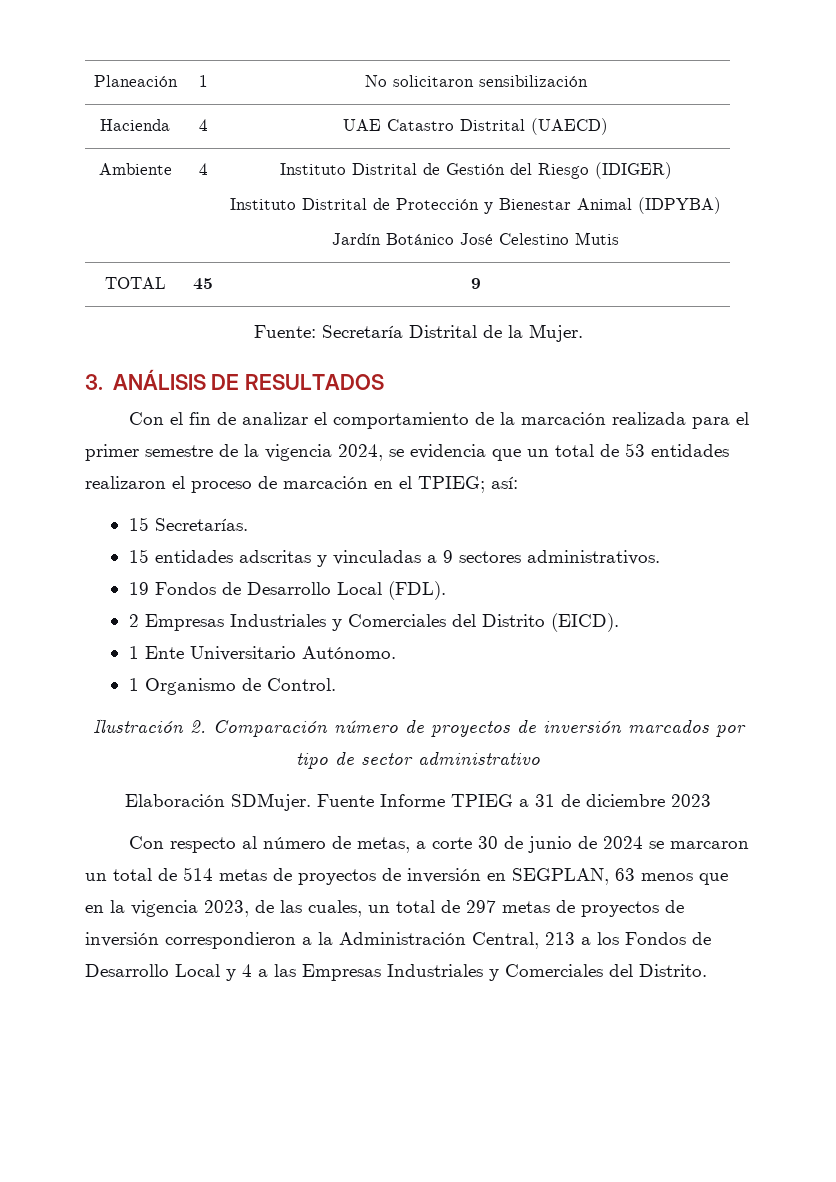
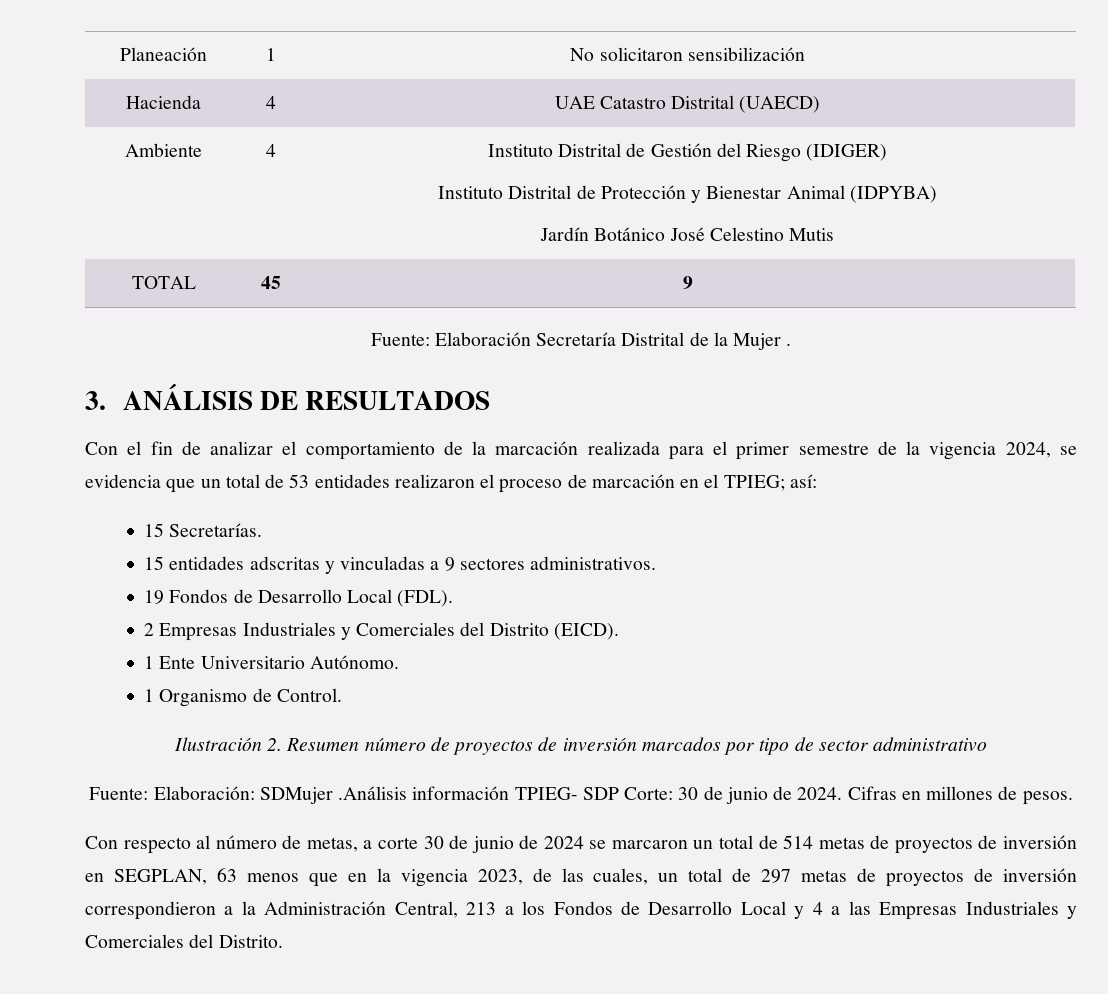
- Fuente: Secretaría Distrital de la Mujer.
+ Fuente: Elaboración Secretaría Distrital de la Mujer .
- Ilustración 2. Comparación número de proyectos de inversión marcados por tipo de sector administrativo
+ Ilustración 2. Resumen número de proyectos de inversión marcados por tipo de sector administrativo
- Elaboración SDMujer. Fuente Informe TPIEG a 31 de diciembre 2023
+ Fuente: Elaboración: SDMujer .Análisis información TPIEG- SDP Corte: 30 de junio de 2024. Cifras en millones de pesos.

